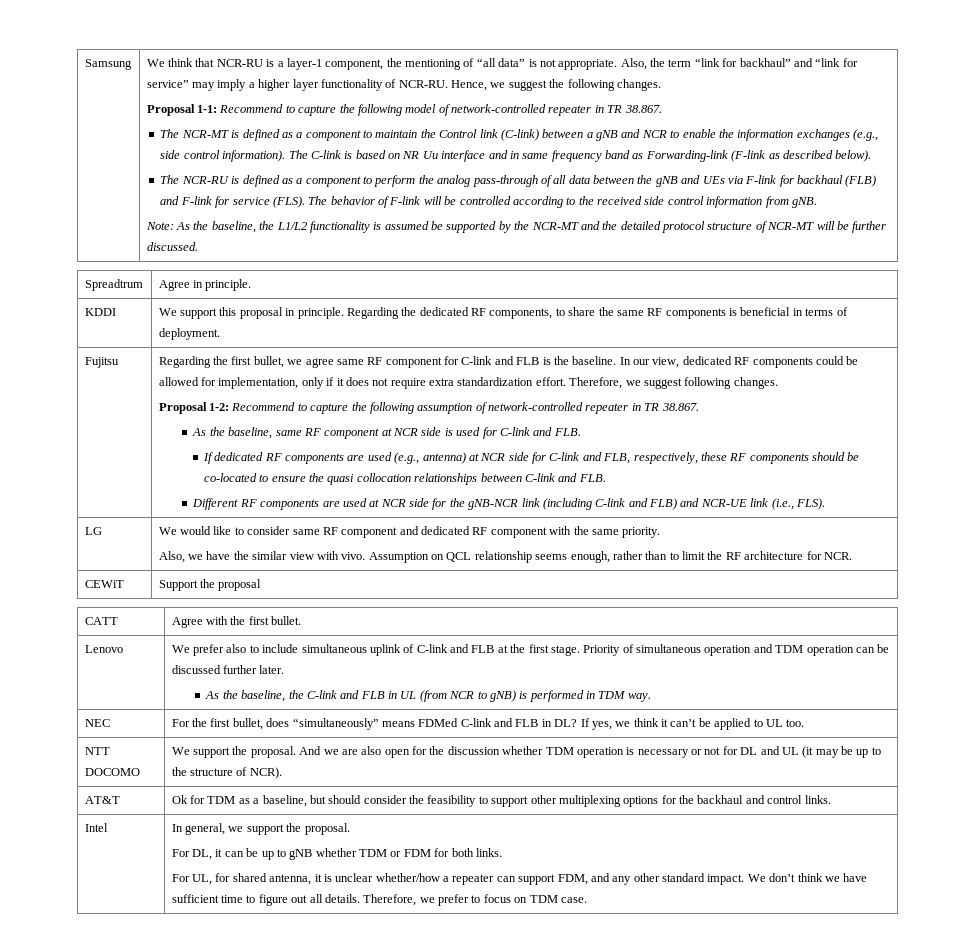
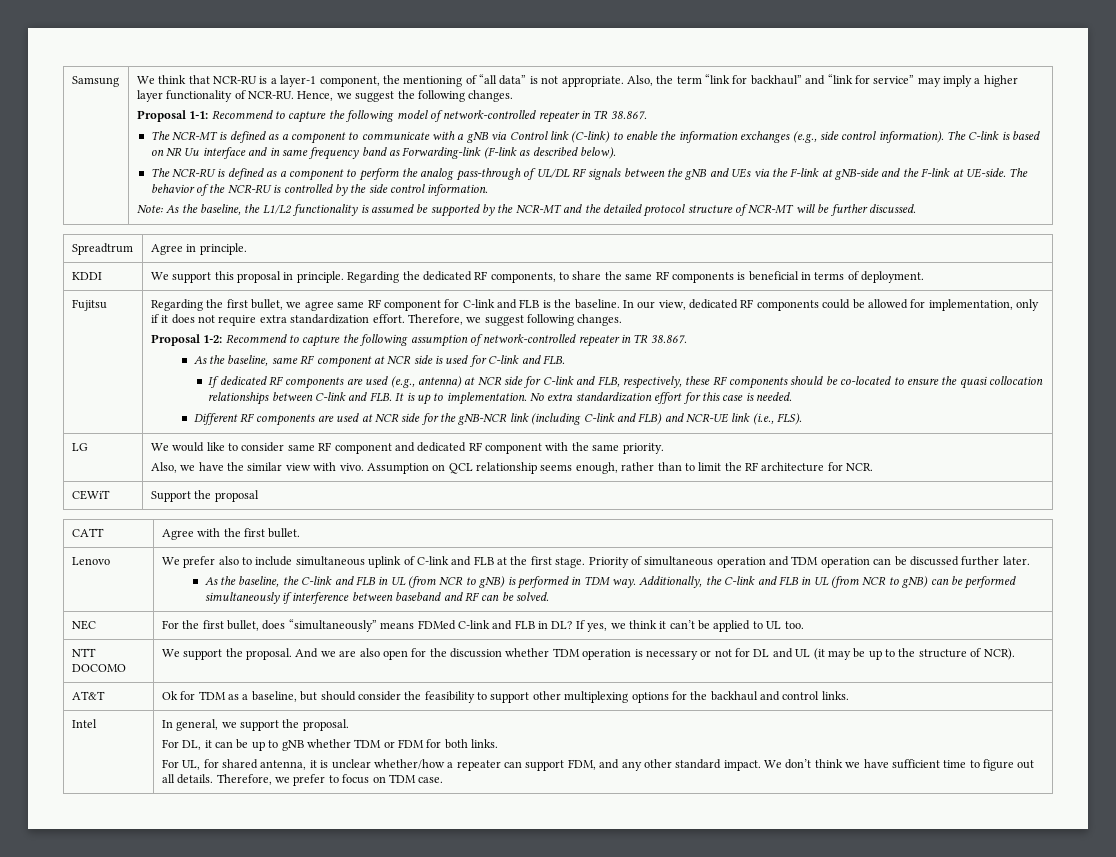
- The NCR-MT is defined as a component to maintain the Control link (C-link) between a gNB and NCR to enable the information exchanges (e.g., side control information).
+ The NCR-MT is defined as a component to communicate with a gNB via Control link (C-link) to enable the information exchanges (e.g., side control information).
- The NCR-RU is defined as a component to perform the analog pass-through of all data between the gNB and UEs via F-link for backhaul (FLB) and F-link for service (FLS). The behavior of F-link will be controlled according to the received side control information from gNB.
+ The NCR-RU is defined as a component to perform the analog pass-through of UL/DL RF signals between the gNB and UEs via the F-link at gNB-side and the F-link at UE-side. The behavior of the NCR-RU is controlled by the side control information.
- If dedicated RF components are used (e.g., antenna) at NCR side for C-link and FLB, respectively, these RF components should be co-located to ensure the quasi collocation relationships between C-link and FLB.
+ If dedicated RF components are used (e.g., antenna) at NCR side for C-link and FLB, respectively, these RF components should be co-located to ensure the quasi collocation relationships between C-link and FLB. It is up to implementation. No extra standardization effort for this case is needed.
+ Additionally, the C-link and FLB in UL (from NCR to gNB) can be performed simultaneously if interference between baseband and RF can be solved.

